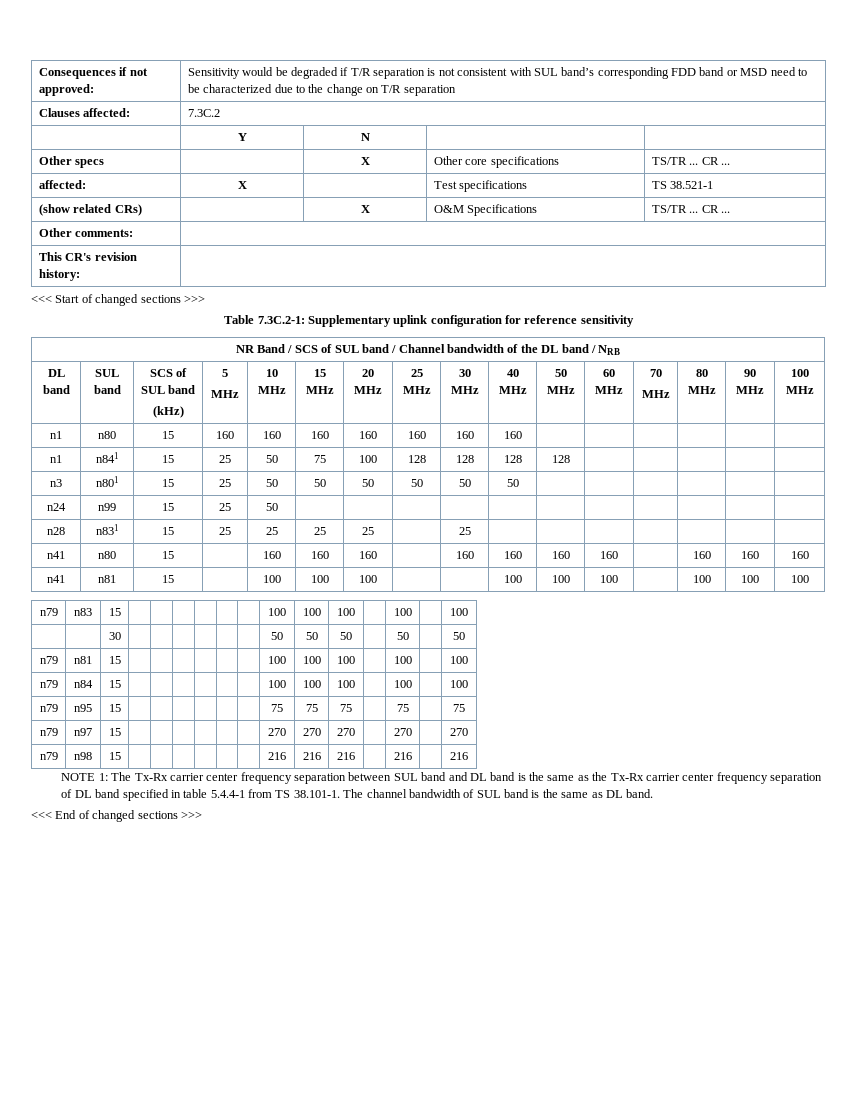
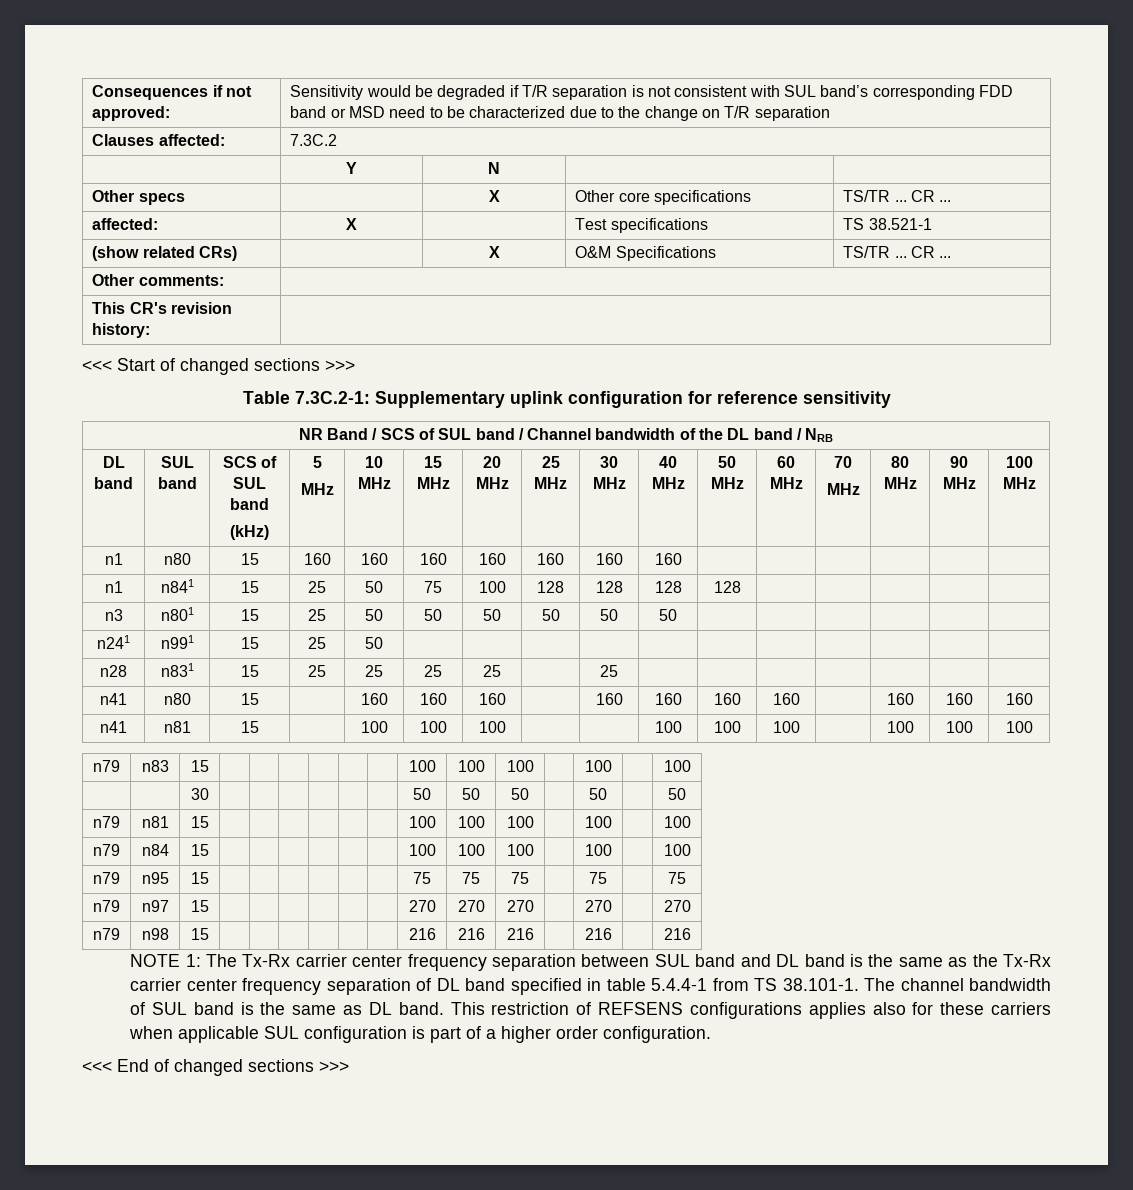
- n24 | n99 | 15 | 25 | 50 | | | | | | | | | | |
+ n241 | n991 | 15 | 25 | 50 | | | | | | | | | | |
+ This restriction of REFSENS configurations applies also for these carriers when applicable SUL configuration is part of a higher order configuration.

